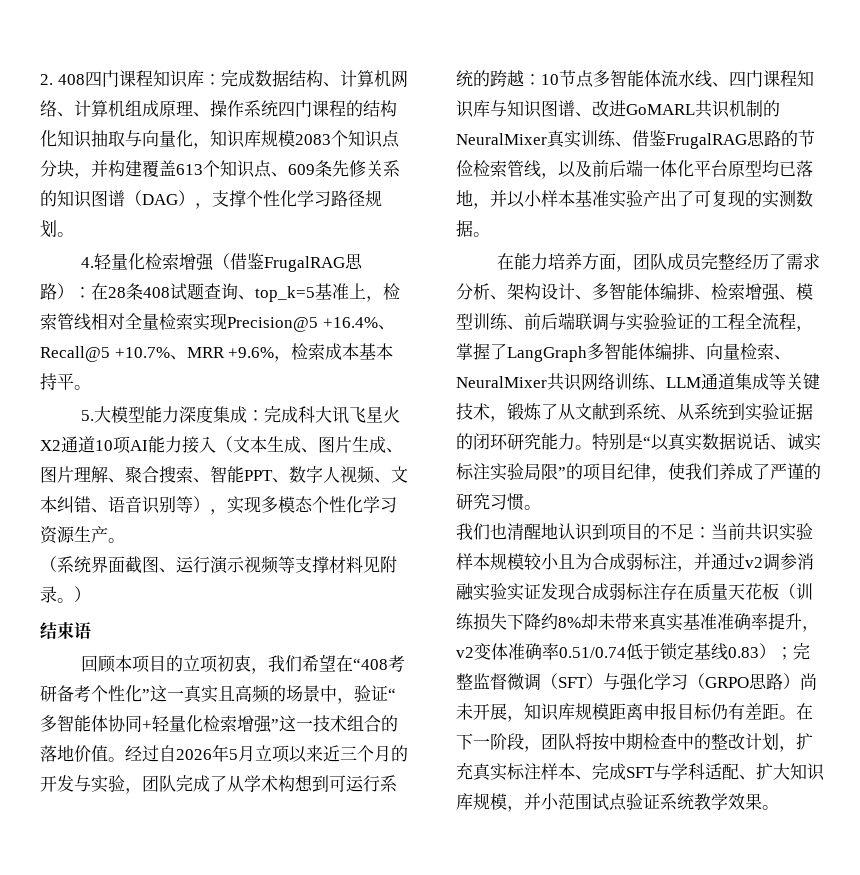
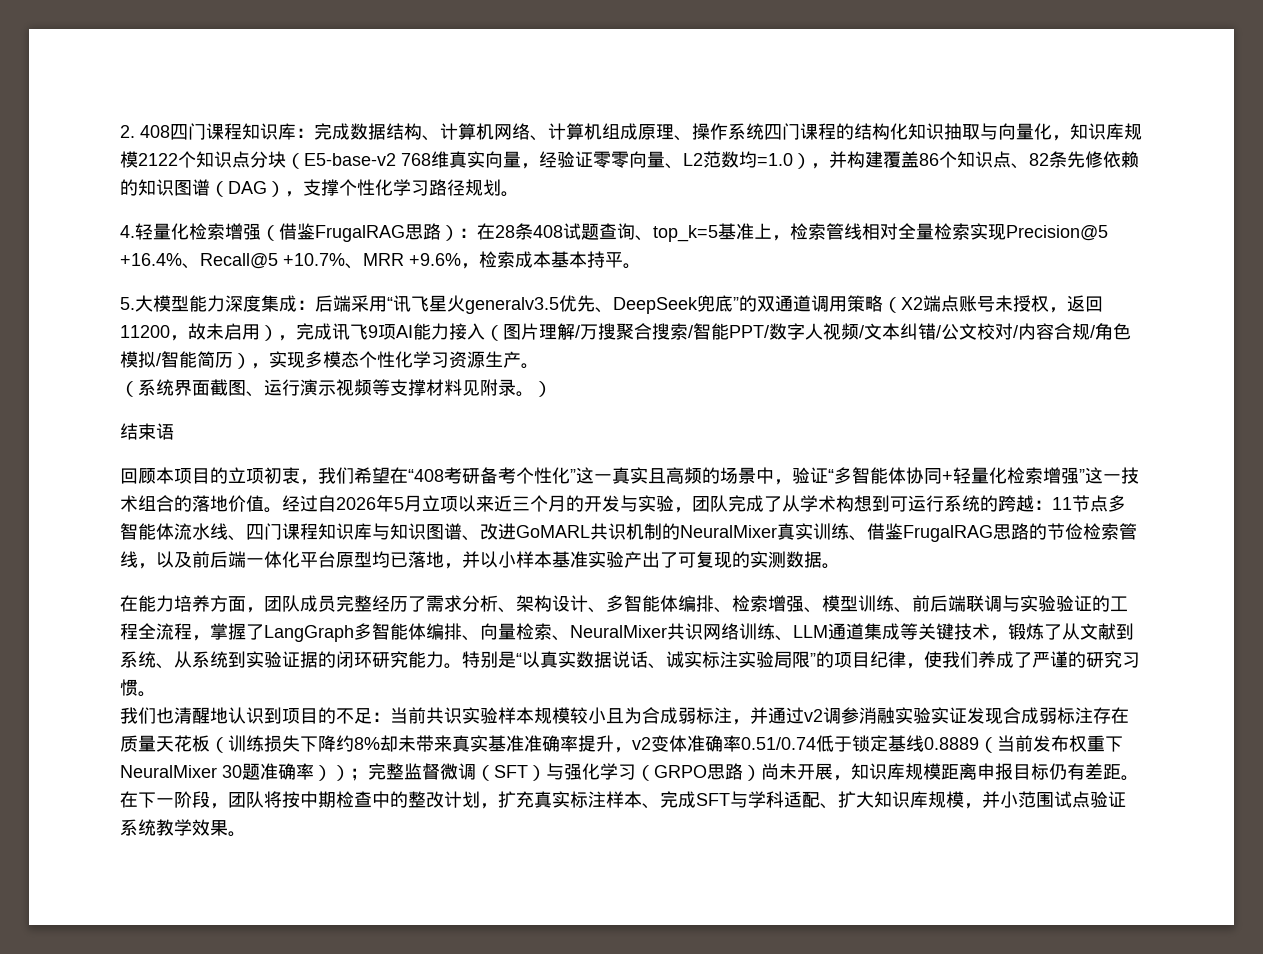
- 2. 408四门课程知识库：完成数据结构、计算机网络、计算机组成原理、操作系统四门课程的结构化知识抽取与向量化，知识库规模2083个知识点分块，并构建覆盖613个知识点、609条先修关系的知识图谱（DAG），支撑个性化学习路径规划。
+ 2. 408四门课程知识库：完成数据结构、计算机网络、计算机组成原理、操作系统四门课程的结构化知识抽取与向量化，知识库规模2122个知识点分块（E5-base-v2 768维真实向量，经验证零零向量、L2范数均=1.0），并构建覆盖86个知识点、82条先修依赖的知识图谱（DAG），支撑个性化学习路径规划。
- 5.大模型能力深度集成：完成科大讯飞星火X2通道10项AI能力接入（文本生成、图片生成、图片理解、聚合搜索、智能PPT、数字人视频、文本纠错、语音识别等），实现多模态个性化学习资源生产。
+ 5.大模型能力深度集成：后端采用“讯飞星火generalv3.5优先、DeepSeek兜底”的双通道调用策略（X2端点账号未授权，返回11200，故未启用），完成讯飞9项AI能力接入（图片理解/万搜聚合搜索/智能PPT/数字人视频/文本纠错/公文校对/内容合规/角色模拟/智能简历），实现多模态个性化学习资源生产。
- 10节点多智能体流水线、四门课程知识库与知识图谱、改进GoMARL共识机制的NeuralMixer真实训练、借鉴FrugalRAG思路的节俭检索管线，以及前后端一体化平台原型均已落地，并以小样本基准实验产出了可复现的实测数据。
+ 11节点多智能体流水线、四门课程知识库与知识图谱、改进GoMARL共识机制的NeuralMixer真实训练、借鉴FrugalRAG思路的节俭检索管线，以及前后端一体化平台原型均已落地，并以小样本基准实验产出了可复现的实测数据。
- 当前共识实验样本规模较小且为合成弱标注，并通过v2调参消融实验实证发现合成弱标注存在质量天花板（训练损失下降约8%却未带来真实基准准确率提升，v2变体准确率0.51/0.74低于锁定基线0.83）；
+ 当前共识实验样本规模较小且为合成弱标注，并通过v2调参消融实验实证发现合成弱标注存在质量天花板（训练损失下降约8%却未带来真实基准准确率提升，v2变体准确率0.51/0.74低于锁定基线0.8889（当前发布权重下NeuralMixer 30题准确率））；

